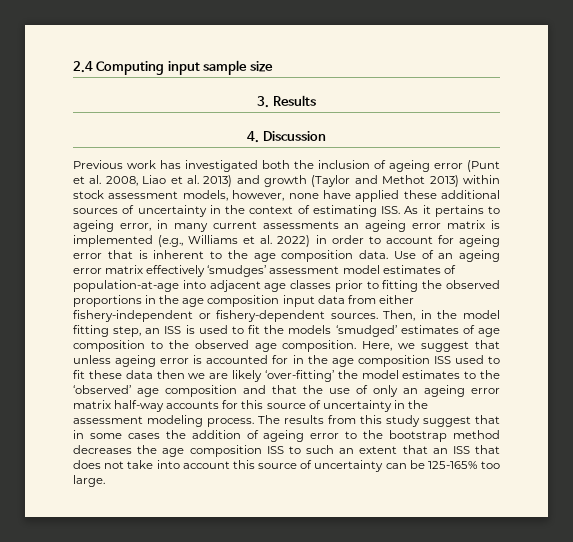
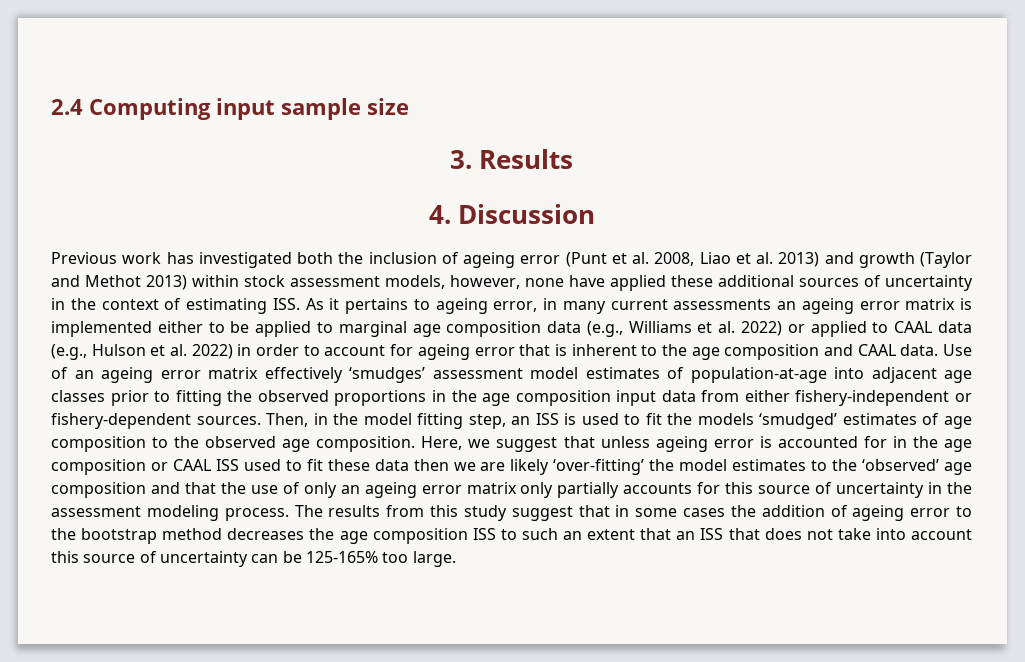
- Previous work has investigated both the inclusion of ageing error (Punt et al. 2008, Liao et al. 2013) and growth (Taylor and Methot 2013) within stock assessment models, however, none have applied these additional sources of uncertainty in the context of estimating ISS. As it pertains to ageing error, in many current assessments an ageing error matrix is implemented (e.g., Williams et al. 2022) in order to account for ageing error that is inherent to the age composition data.
+ Previous work has investigated both the inclusion of ageing error (Punt et al. 2008, Liao et al. 2013) and growth (Taylor and Methot 2013) within stock assessment models, however, none have applied these additional sources of uncertainty in the context of estimating ISS. As it pertains to ageing error, in many current assessments an ageing error matrix is implemented either to be applied to marginal age composition data (e.g., Williams et al. 2022) or applied to CAAL data (e.g., Hulson et al. 2022) in order to account for ageing error that is inherent to the age composition and CAAL data.
- Here, we suggest that unless ageing error is accounted for in the age composition ISS used to fit these data then we are likely ‘over-fitting’ the model estimates to the ‘observed’ age composition and that the use of only an ageing error matrix half-way accounts for this source of uncertainty in the assessment modeling process.
+ Here, we suggest that unless ageing error is accounted for in the age composition or CAAL ISS used to fit these data then we are likely ‘over-fitting’ the model estimates to the ‘observed’ age composition and that the use of only an ageing error matrix only partially accounts for this source of uncertainty in the assessment modeling process.

